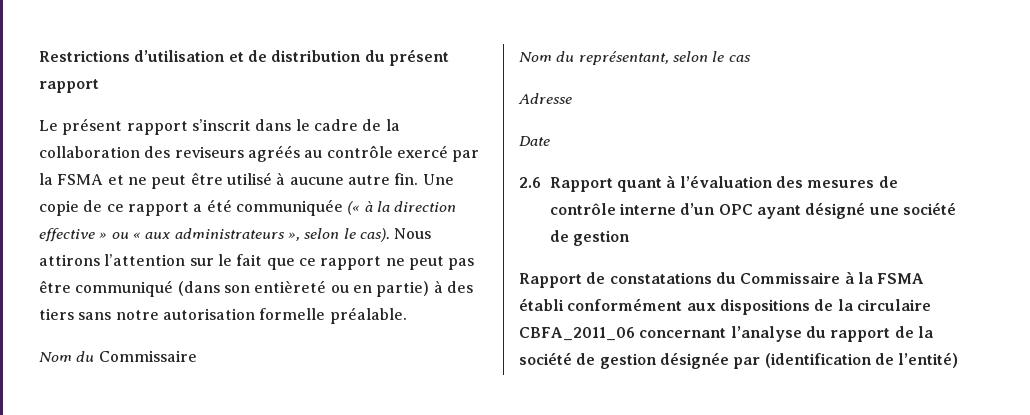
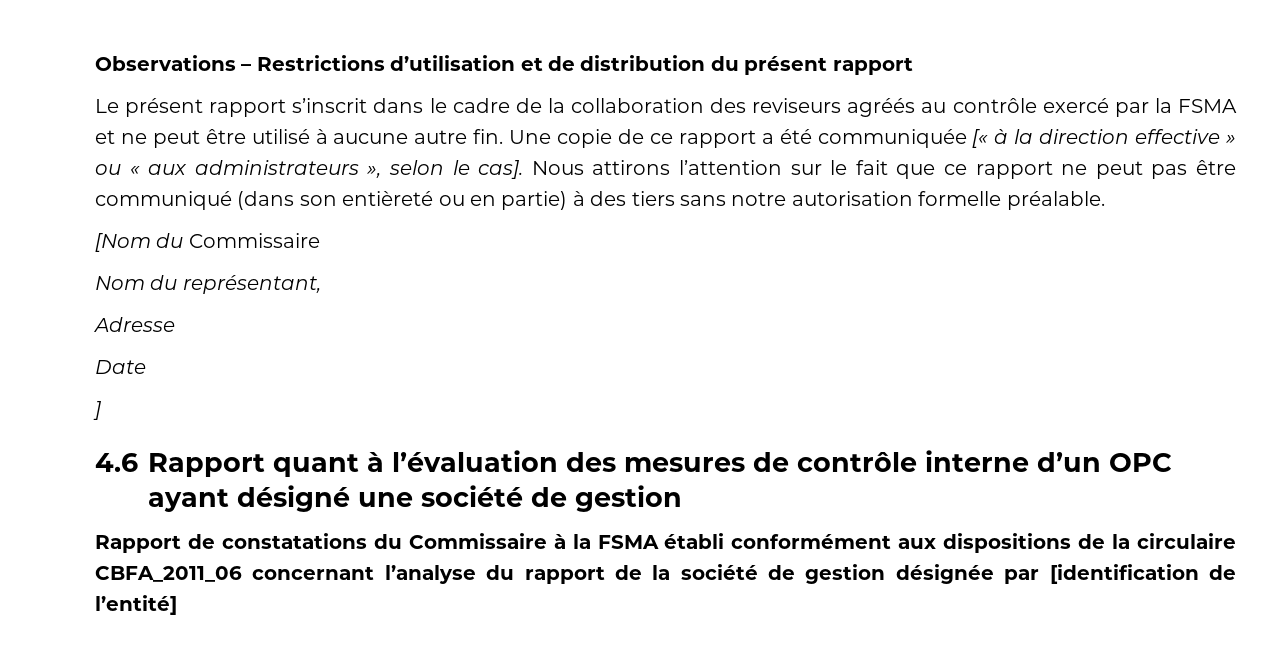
- Restrictions d’utilisation et de distribution du présent rapport
+ Observations – Restrictions d’utilisation et de distribution du présent rapport
- Une copie de ce rapport a été communiquée (« à la direction effective » ou « aux administrateurs », selon le cas).
+ Une copie de ce rapport a été communiquée [« à la direction effective » ou « aux administrateurs », selon le cas].
- Nom du Commissaire
+ [Nom du Commissaire
- Nom du représentant, selon le cas
+ Nom du représentant,
- 2.6 Rapport quant à l’évaluation des mesures de contrôle interne d’un OPC ayant désigné une société de gestion
+ ]
+ 4.6 Rapport quant à l’évaluation des mesures de contrôle interne d’un OPC ayant désigné une société de gestion
- Rapport de constatations du Commissaire à la FSMA établi conformément aux dispositions de la circulaire CBFA_2011_06 concernant l’analyse du rapport de la société de gestion désignée par (identification de l’entité)
+ Rapport de constatations du Commissaire à la FSMA établi conformément aux dispositions de la circulaire CBFA_2011_06 concernant l’analyse du rapport de la société de gestion désignée par [identification de l’entité]

